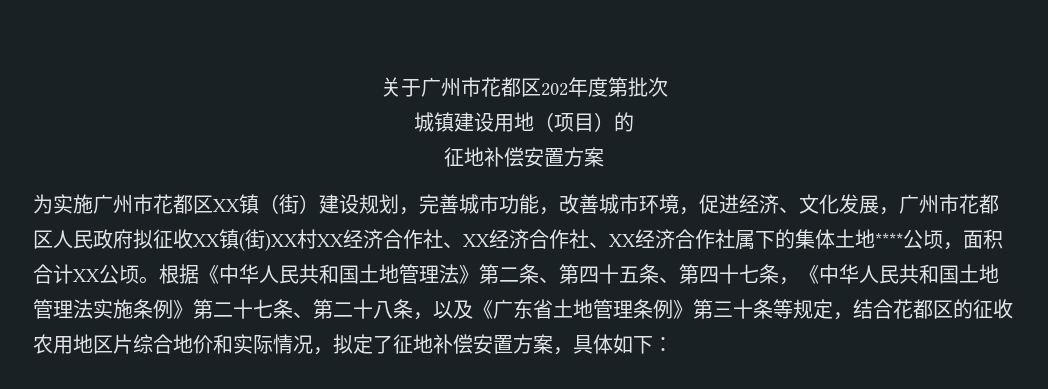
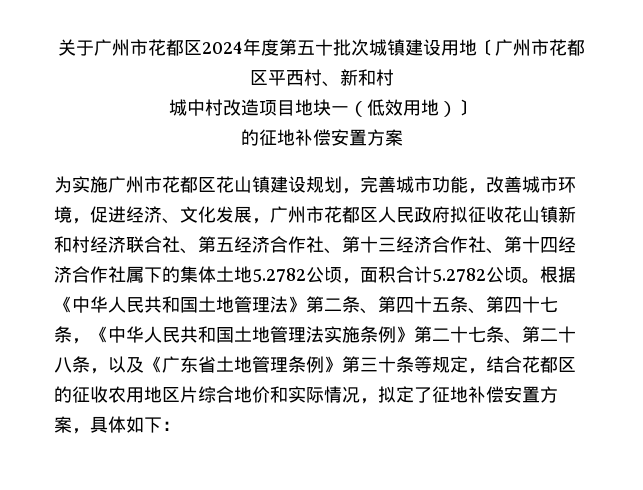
- 关于广州市花都区202年度第批次
- 城镇建设用地（项目）的
- 征地补偿安置方案
+ 关于广州市花都区2024年度第五十批次城镇建设用地〔广州市花都区平西村、新和村
+ 城中村改造项目地块一（低效用地）〕
+ 的征地补偿安置方案
- 为实施广州市花都区XX镇（街）建设规划，完善城市功能，改善城市环境，促进经济、文化发展，广州市花都区人民政府拟征收XX镇(街)XX村XX经济合作社、XX经济合作社、XX经济合作社属下的集体土地****公顷，面积合计XX公顷。
+ 为实施广州市花都区花山镇建设规划，完善城市功能，改善城市环境，促进经济、文化发展，广州市花都区人民政府拟征收花山镇新和村经济联合社、第五经济合作社、第十三经济合作社、第十四经济合作社属下的集体土地5.2782公顷，面积合计5.2782公顷。

